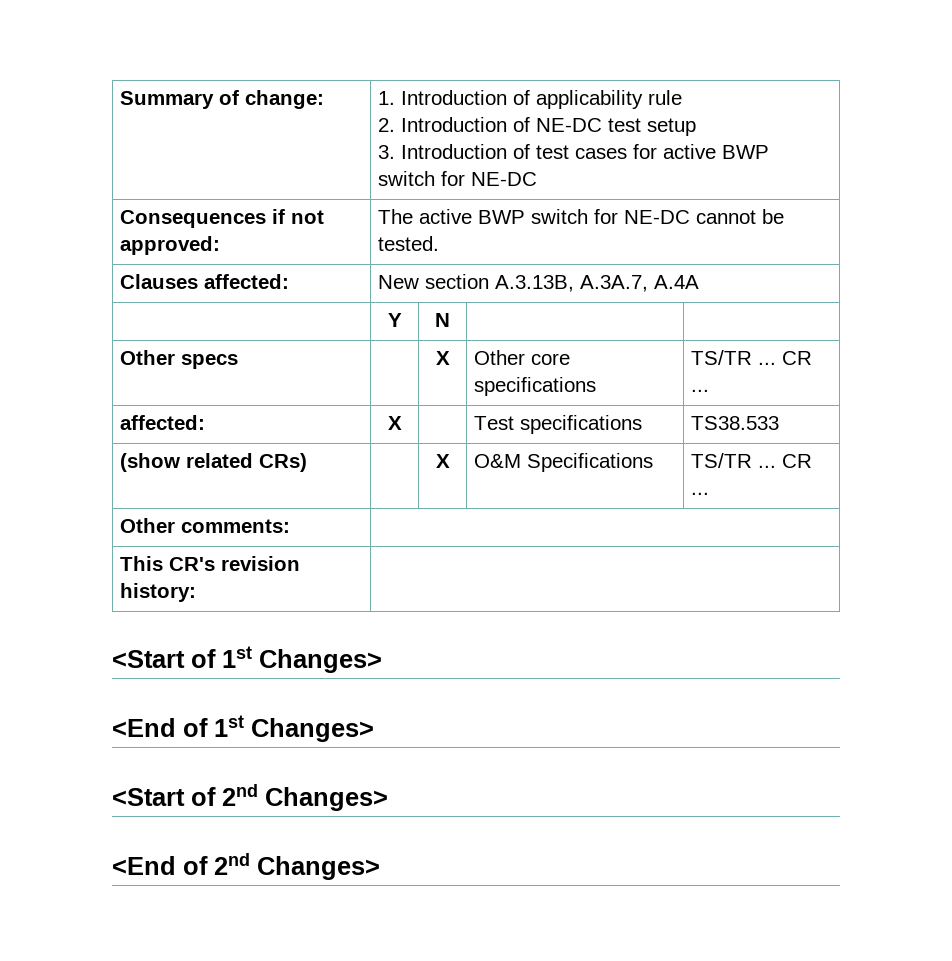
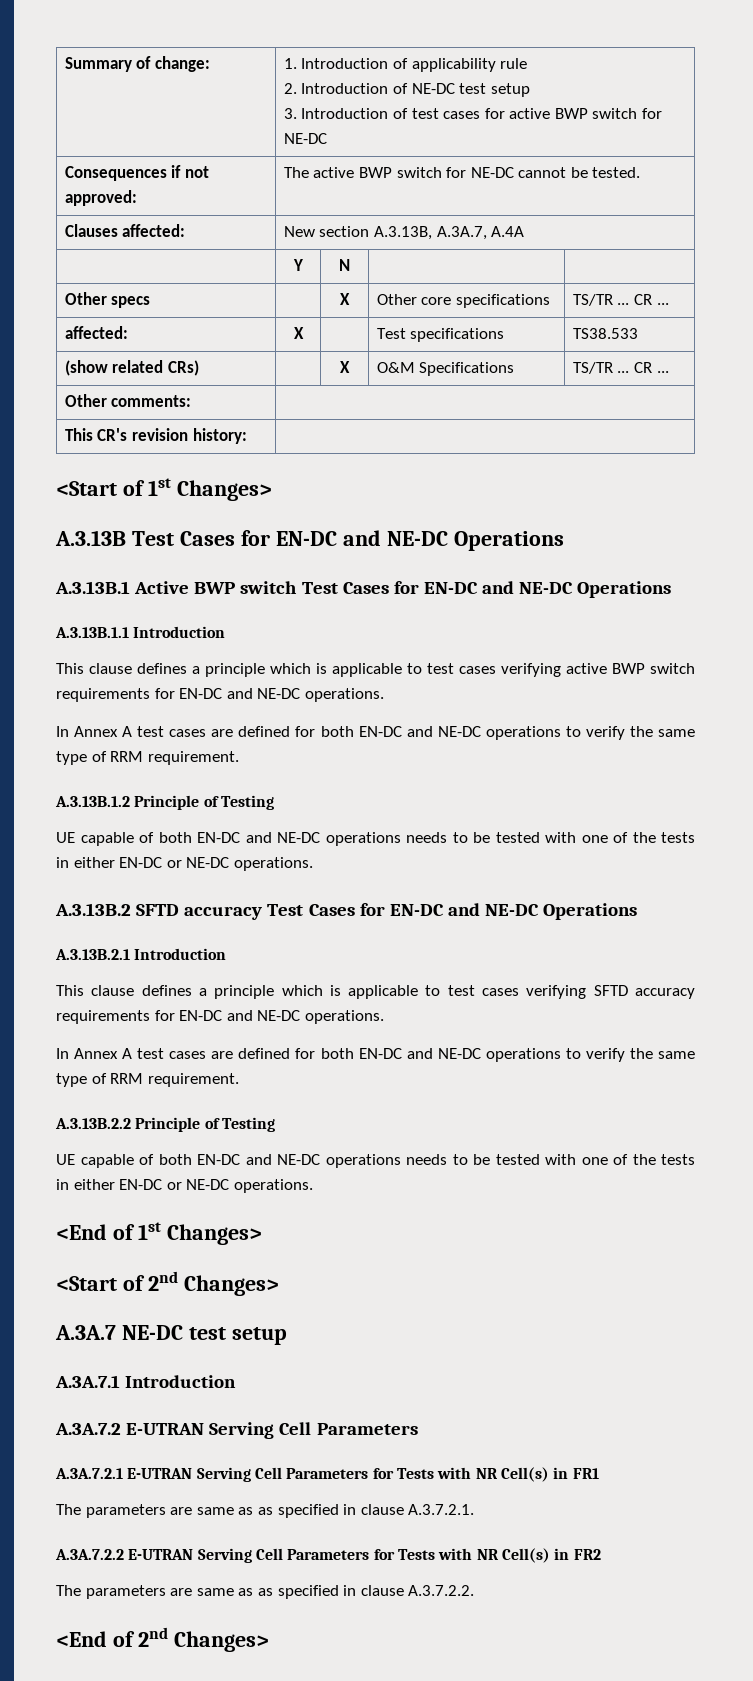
+ A.3.13B Test Cases for EN-DC and NE-DC Operations
+ A.3.13B.1 Active BWP switch Test Cases for EN-DC and NE-DC Operations
+ A.3.13B.1.1 Introduction
+ This clause defines a principle which is applicable to test cases verifying active BWP switch requirements for EN-DC and NE-DC operations.
+ In Annex A test cases are defined for both EN-DC and NE-DC operations to verify the same type of RRM requirement.
+ A.3.13B.1.2 Principle of Testing
+ UE capable of both EN-DC and NE-DC operations needs to be tested with one of the tests in either EN-DC or NE-DC operations.
+ A.3.13B.2 SFTD accuracy Test Cases for EN-DC and NE-DC Operations
+ A.3.13B.2.1 Introduction
+ This clause defines a principle which is applicable to test cases verifying SFTD accuracy requirements for EN-DC and NE-DC operations.
+ In Annex A test cases are defined for both EN-DC and NE-DC operations to verify the same type of RRM requirement.
+ A.3.13B.2.2 Principle of Testing
+ UE capable of both EN-DC and NE-DC operations needs to be tested with one of the tests in either EN-DC or NE-DC operations.
+ A.3A.7 NE-DC test setup
+ A.3A.7.1 Introduction
+ A.3A.7.2 E-UTRAN Serving Cell Parameters
+ A.3A.7.2.1 E-UTRAN Serving Cell Parameters for Tests with NR Cell(s) in FR1
+ The parameters are same as as specified in clause A.3.7.2.1.
+ A.3A.7.2.2 E-UTRAN Serving Cell Parameters for Tests with NR Cell(s) in FR2
+ The parameters are same as as specified in clause A.3.7.2.2.

